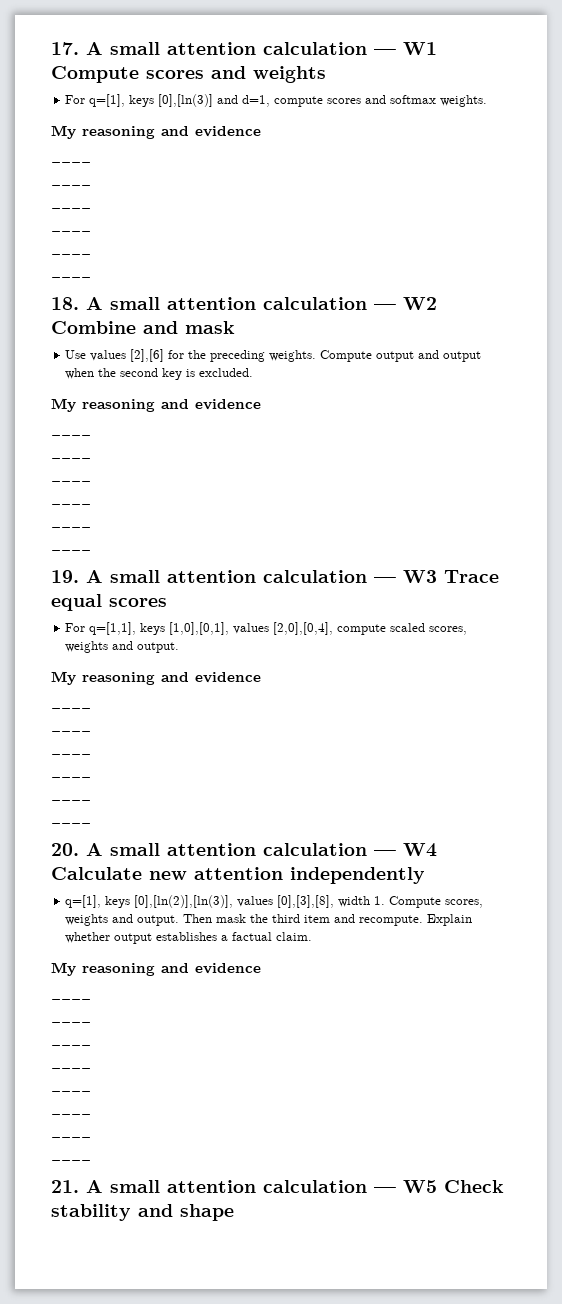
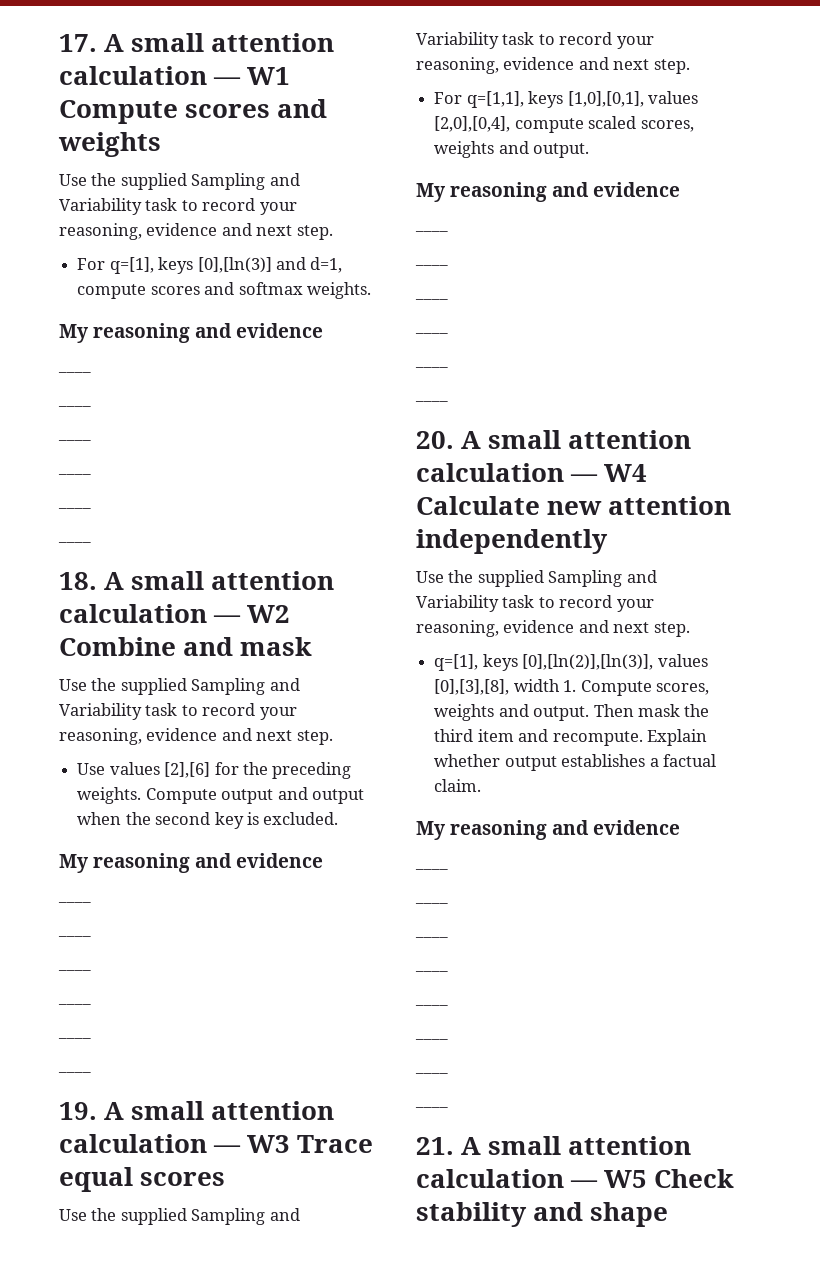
  17. A small attention calculation — W1 Compute scores and weights
+ Use the supplied Sampling and Variability task to record your reasoning, evidence and next step.
  18. A small attention calculation — W2 Combine and mask
+ Use the supplied Sampling and Variability task to record your reasoning, evidence and next step.
  19. A small attention calculation — W3 Trace equal scores
+ Use the supplied Sampling and Variability task to record your reasoning, evidence and next step.
  20. A small attention calculation — W4 Calculate new attention independently
+ Use the supplied Sampling and Variability task to record your reasoning, evidence and next step.

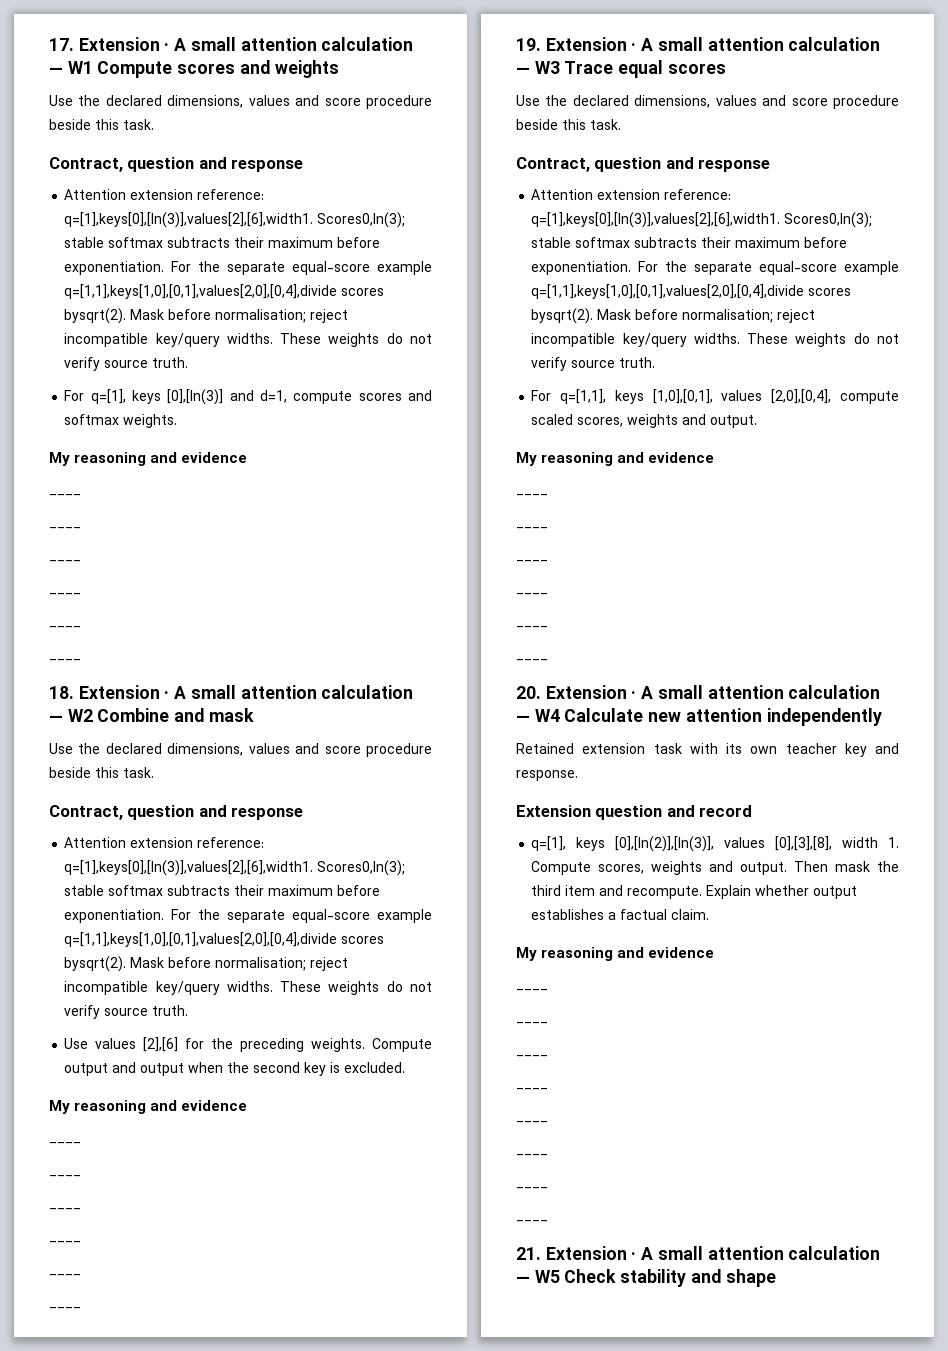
- 17. A small attention calculation — W1 Compute scores and weights
- Use the supplied Sampling and Variability task to record your reasoning, evidence and next step.
+ 17. Extension · A small attention calculation — W1 Compute scores and weights
+ Use the declared dimensions, values and score procedure beside this task.
+ Contract, question and response
+ Attention extension reference: q=[1],keys[0],[ln(3)],values[2],[6],width1. Scores0,ln(3); stable softmax subtracts their maximum before exponentiation. For the separate equal-score example q=[1,1],keys[1,0],[0,1],values[2,0],[0,4],divide scores bysqrt(2). Mask before normalisation; reject incompatible key/query widths. These weights do not verify source truth.
- 18. A small attention calculation — W2 Combine and mask
- Use the supplied Sampling and Variability task to record your reasoning, evidence and next step.
+ 18. Extension · A small attention calculation — W2 Combine and mask
+ Use the declared dimensions, values and score procedure beside this task.
+ Contract, question and response
+ Attention extension reference: q=[1],keys[0],[ln(3)],values[2],[6],width1. Scores0,ln(3); stable softmax subtracts their maximum before exponentiation. For the separate equal-score example q=[1,1],keys[1,0],[0,1],values[2,0],[0,4],divide scores bysqrt(2). Mask before normalisation; reject incompatible key/query widths. These weights do not verify source truth.
- 19. A small attention calculation — W3 Trace equal scores
- Use the supplied Sampling and Variability task to record your reasoning, evidence and next step.
+ 19. Extension · A small attention calculation — W3 Trace equal scores
+ Use the declared dimensions, values and score procedure beside this task.
+ Contract, question and response
+ Attention extension reference: q=[1],keys[0],[ln(3)],values[2],[6],width1. Scores0,ln(3); stable softmax subtracts their maximum before exponentiation. For the separate equal-score example q=[1,1],keys[1,0],[0,1],values[2,0],[0,4],divide scores bysqrt(2). Mask before normalisation; reject incompatible key/query widths. These weights do not verify source truth.
- 20. A small attention calculation — W4 Calculate new attention independently
- Use the supplied Sampling and Variability task to record your reasoning, evidence and next step.
+ 20. Extension · A small attention calculation — W4 Calculate new attention independently
+ Retained extension task with its own teacher key and response.
+ Extension question and record
- 21. A small attention calculation — W5 Check stability and shape
+ 21. Extension · A small attention calculation — W5 Check stability and shape

